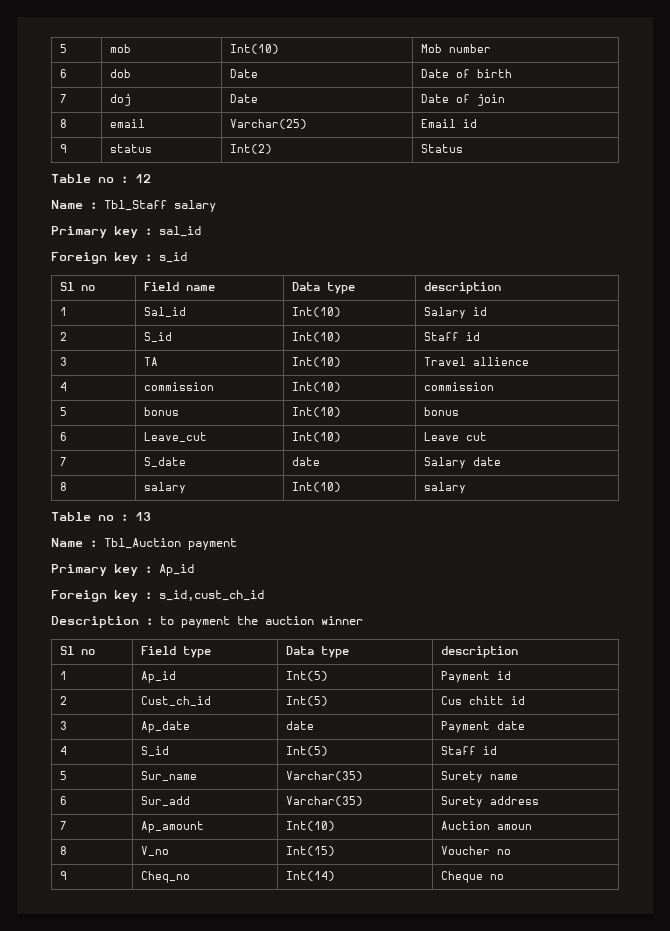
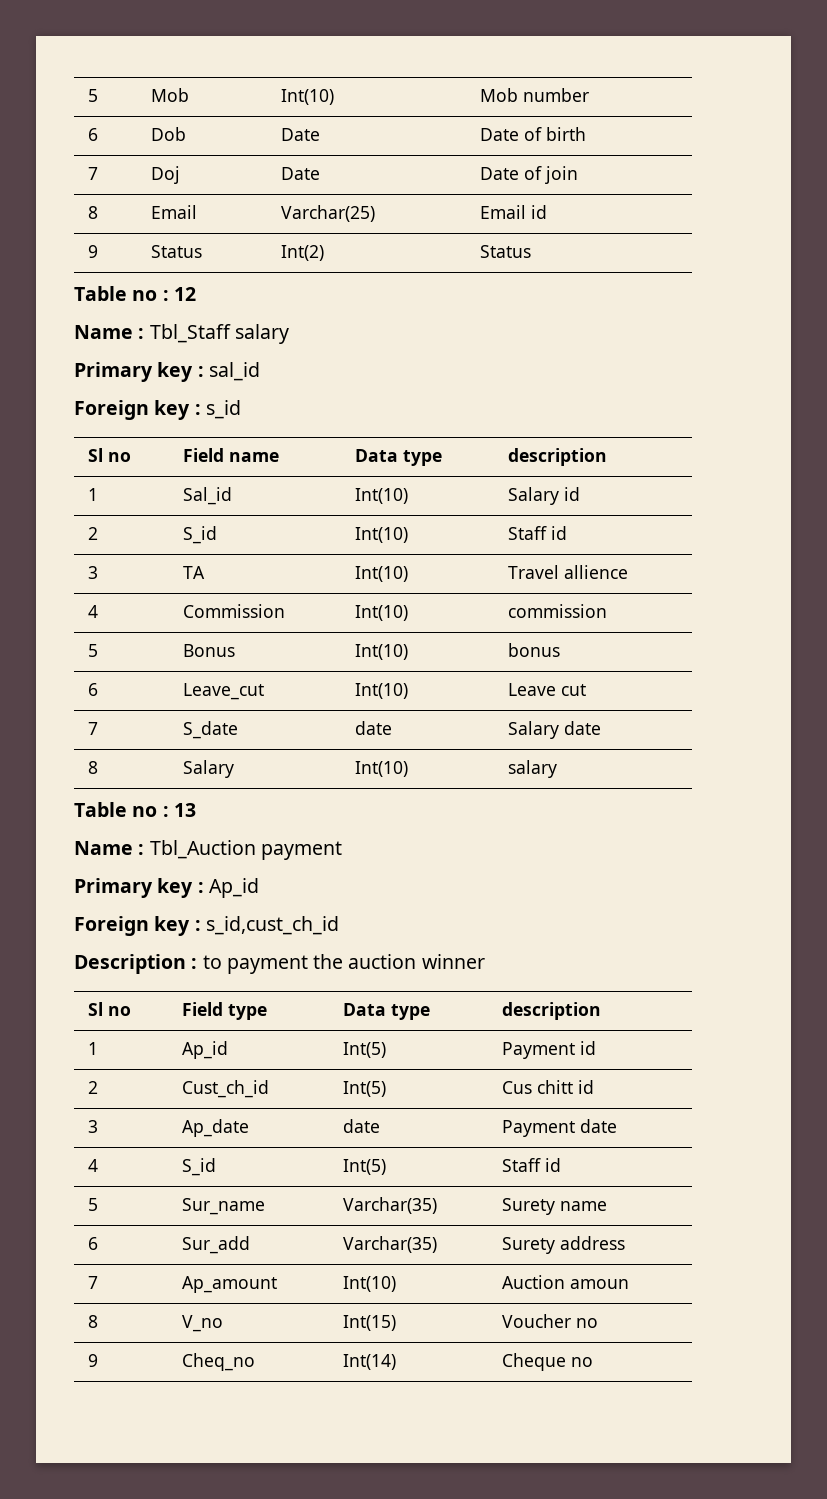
- 5 | mob | Int(10) | Mob number
+ 5 | Mob | Int(10) | Mob number
- 6 | dob | Date | Date of birth
+ 6 | Dob | Date | Date of birth
- 7 | doj | Date | Date of join
+ 7 | Doj | Date | Date of join
- 8 | email | Varchar(25) | Email id
+ 8 | Email | Varchar(25) | Email id
- 9 | status | Int(2) | Status
+ 9 | Status | Int(2) | Status
- 4 | commission | Int(10) | commission
+ 4 | Commission | Int(10) | commission
- 5 | bonus | Int(10) | bonus
+ 5 | Bonus | Int(10) | bonus
- 8 | salary | Int(10) | salary
+ 8 | Salary | Int(10) | salary

